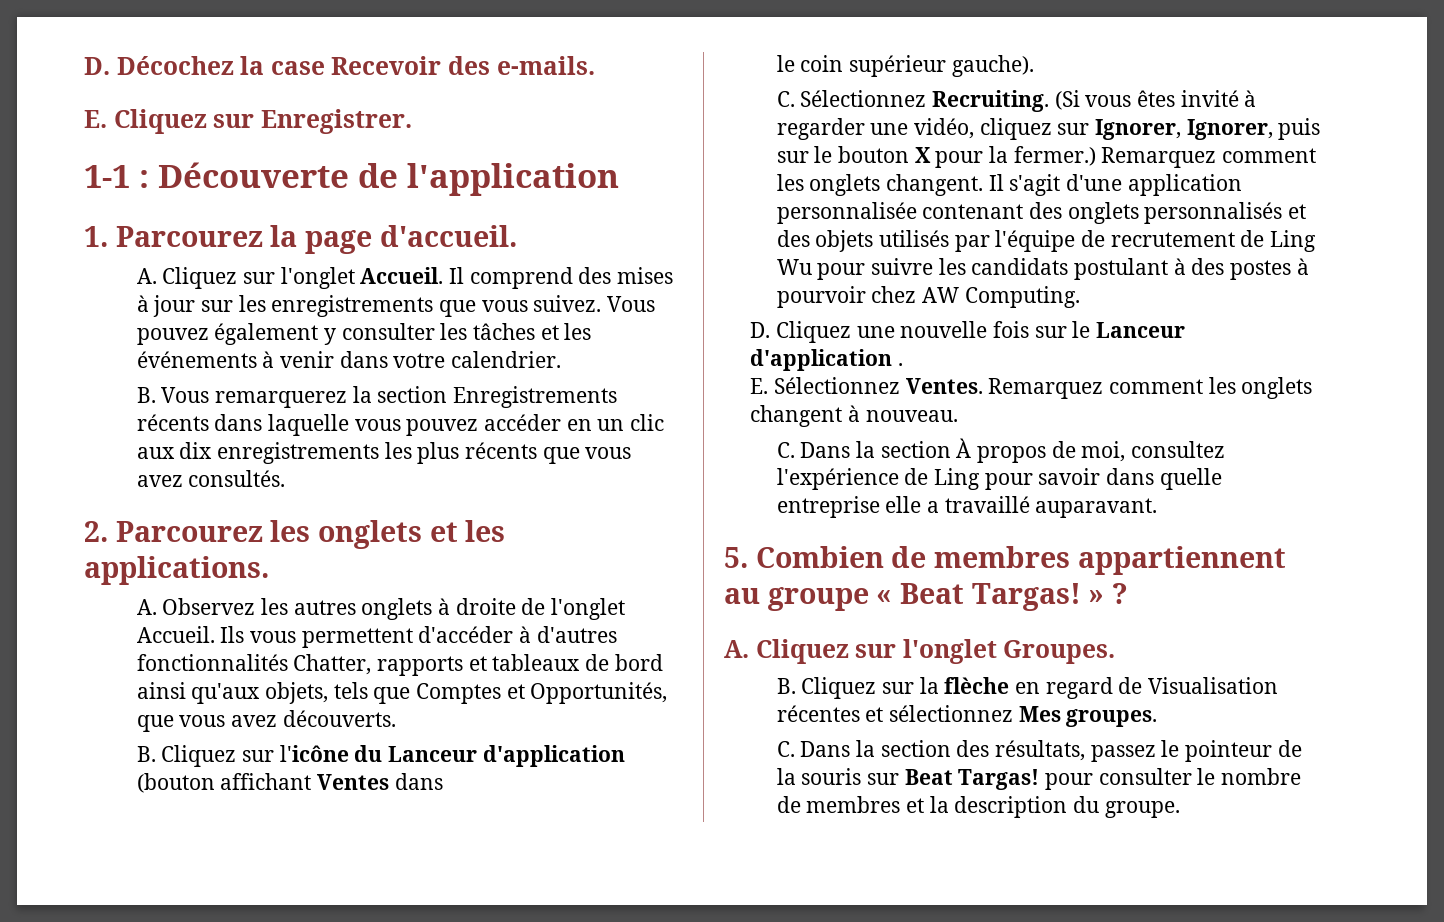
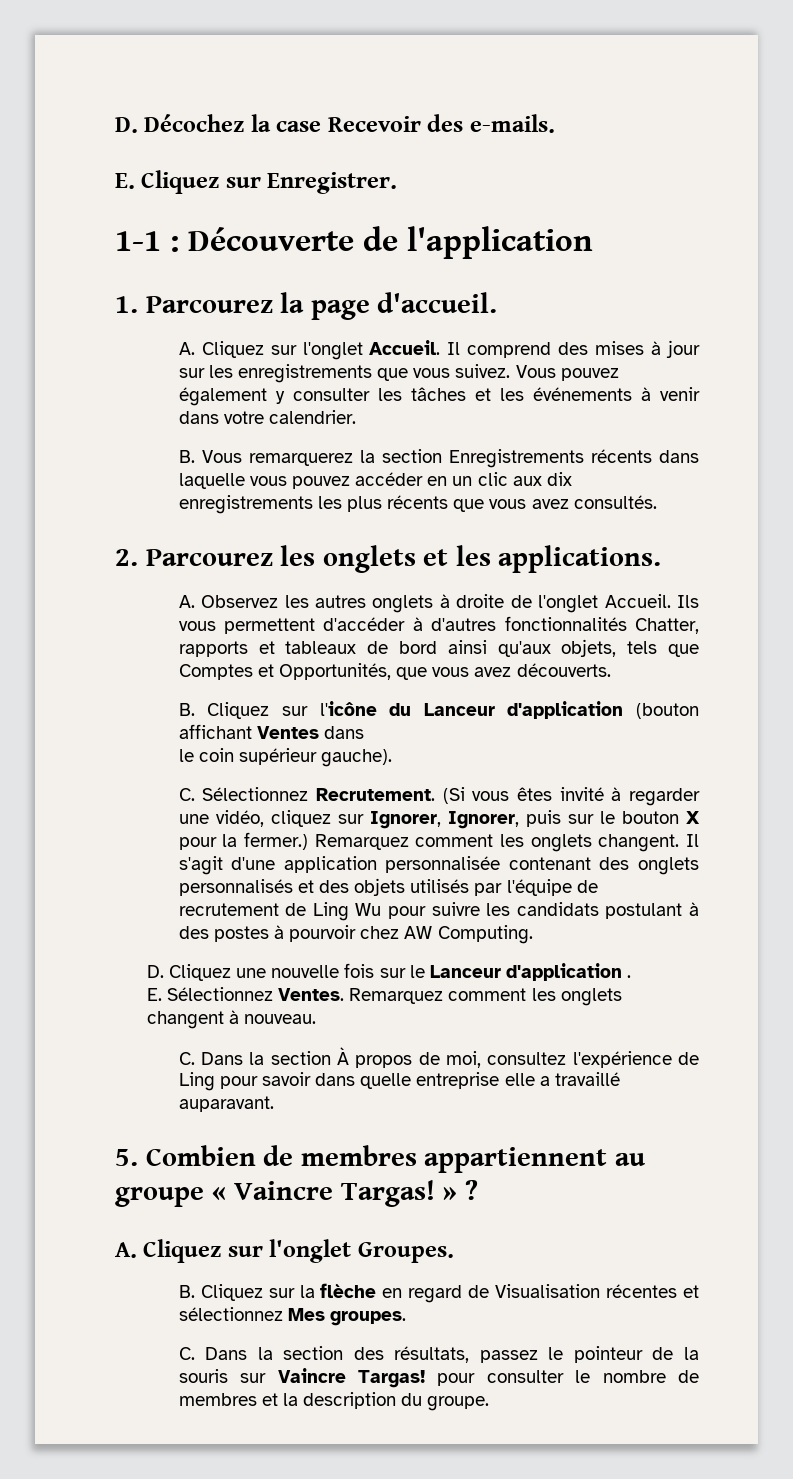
- C. Sélectionnez Recruiting.
+ C. Sélectionnez Recrutement.
- 5. Combien de membres appartiennent au groupe « Beat Targas! » ?
+ 5. Combien de membres appartiennent au groupe « Vaincre Targas! » ?
- C. Dans la section des résultats, passez le pointeur de la souris sur Beat Targas! pour consulter le nombre de membres et la description du groupe.
+ C. Dans la section des résultats, passez le pointeur de la souris sur Vaincre Targas! pour consulter le nombre de membres et la description du groupe.

